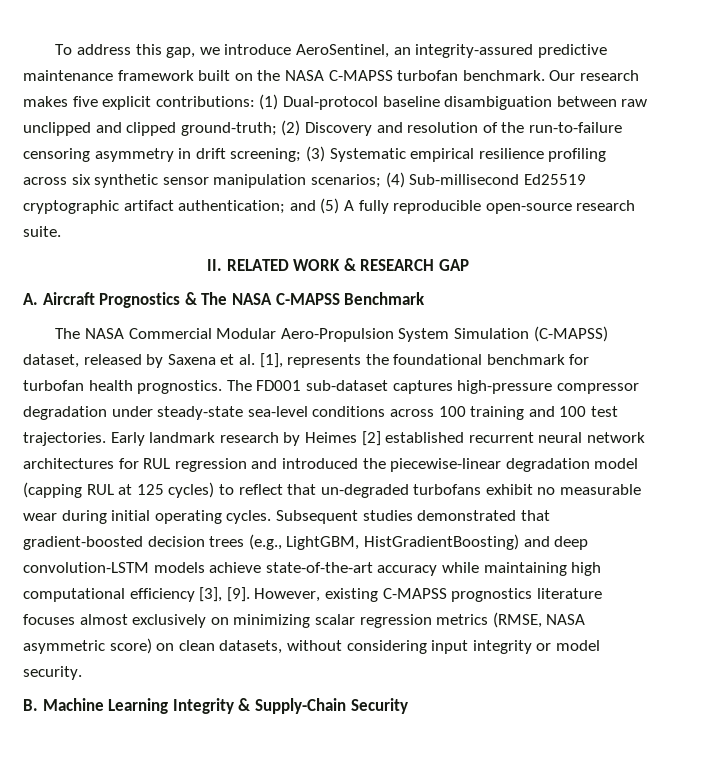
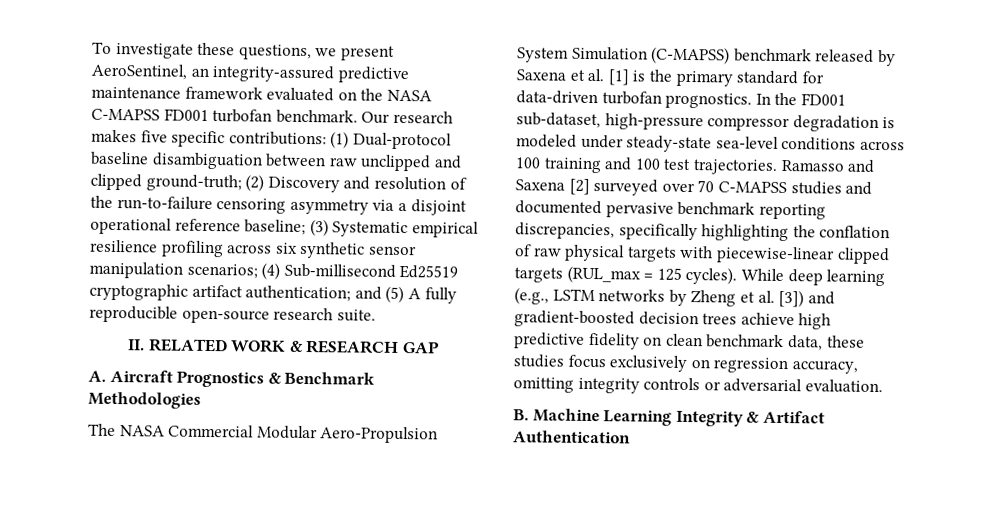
- To address this gap, we introduce AeroSentinel, an integrity-assured predictive maintenance framework built on the NASA C-MAPSS turbofan benchmark.
+ To investigate these questions, we present AeroSentinel, an integrity-assured predictive maintenance framework evaluated on the NASA C-MAPSS FD001 turbofan benchmark.
- Our research makes five explicit contributions: (1) Dual-protocol baseline disambiguation between raw unclipped and clipped ground-truth; (2) Discovery and resolution of the run-to-failure censoring asymmetry in drift screening; (3) Systematic empirical resilience profiling across six synthetic sensor manipulation scenarios; (4) Sub-millisecond Ed25519 cryptographic artifact authentication; and (5) A fully reproducible open-source research suite.
+ Our research makes five specific contributions: (1) Dual-protocol baseline disambiguation between raw unclipped and clipped ground-truth; (2) Discovery and resolution of the run-to-failure censoring asymmetry via a disjoint operational reference baseline; (3) Systematic empirical resilience profiling across six synthetic sensor manipulation scenarios; (4) Sub-millisecond Ed25519 cryptographic artifact authentication; and (5) A fully reproducible open-source research suite.
- A. Aircraft Prognostics & The NASA C-MAPSS Benchmark
+ A. Aircraft Prognostics & Benchmark Methodologies
- The NASA Commercial Modular Aero-Propulsion System Simulation (C-MAPSS) dataset, released by Saxena et al. [1], represents the foundational benchmark for turbofan health prognostics. The FD001 sub-dataset captures high-pressure compressor degradation under steady-state sea-level conditions across 100 training and 100 test trajectories.
+ The NASA Commercial Modular Aero-Propulsion System Simulation (C-MAPSS) benchmark released by Saxena et al. [1] is the primary standard for data-driven turbofan prognostics. In the FD001 sub-dataset, high-pressure compressor degradation is modeled under steady-state sea-level conditions across 100 training and 100 test trajectories.
- Early landmark research by Heimes [2] established recurrent neural network architectures for RUL regression and introduced the piecewise-linear degradation model (capping RUL at 125 cycles) to reflect that un-degraded turbofans exhibit no measurable wear during initial operating cycles. Subsequent studies demonstrated that gradient-boosted decision trees (e.g., LightGBM, HistGradientBoosting) and deep convolution-LSTM models achieve state-of-the-art accuracy while maintaining high computational efficiency [3], [9]. However, existing C-MAPSS prognostics literature focuses almost exclusively on minimizing scalar regression metrics (RMSE, NASA asymmetric score) on clean datasets, without considering input integrity or model security.
+ Ramasso and Saxena [2] surveyed over 70 C-MAPSS studies and documented pervasive benchmark reporting discrepancies, specifically highlighting the conflation of raw physical targets with piecewise-linear clipped targets (RUL_max = 125 cycles). While deep learning (e.g., LSTM networks by Zheng et al. [3]) and gradient-boosted decision trees achieve high predictive fidelity on clean benchmark data, these studies focus exclusively on regression accuracy, omitting integrity controls or adversarial evaluation.
- B. Machine Learning Integrity & Supply-Chain Security
+ B. Machine Learning Integrity & Artifact Authentication

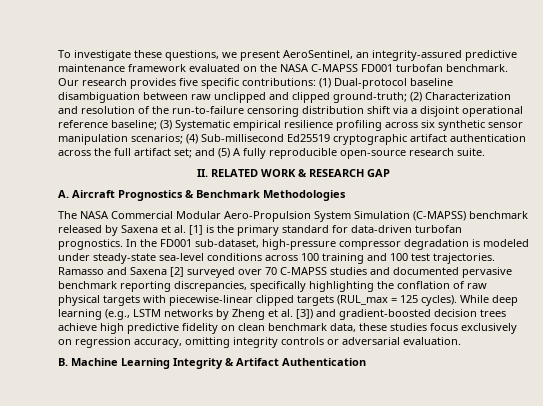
- Our research makes five specific contributions: (1) Dual-protocol baseline disambiguation between raw unclipped and clipped ground-truth; (2) Discovery and resolution of the run-to-failure censoring asymmetry via a disjoint operational reference baseline; (3) Systematic empirical resilience profiling across six synthetic sensor manipulation scenarios; (4) Sub-millisecond Ed25519 cryptographic artifact authentication; and (5) A fully reproducible open-source research suite.
+ Our research provides five specific contributions: (1) Dual-protocol baseline disambiguation between raw unclipped and clipped ground-truth; (2) Characterization and resolution of the run-to-failure censoring distribution shift via a disjoint operational reference baseline; (3) Systematic empirical resilience profiling across six synthetic sensor manipulation scenarios; (4) Sub-millisecond Ed25519 cryptographic artifact authentication across the full artifact set; and (5) A fully reproducible open-source research suite.

